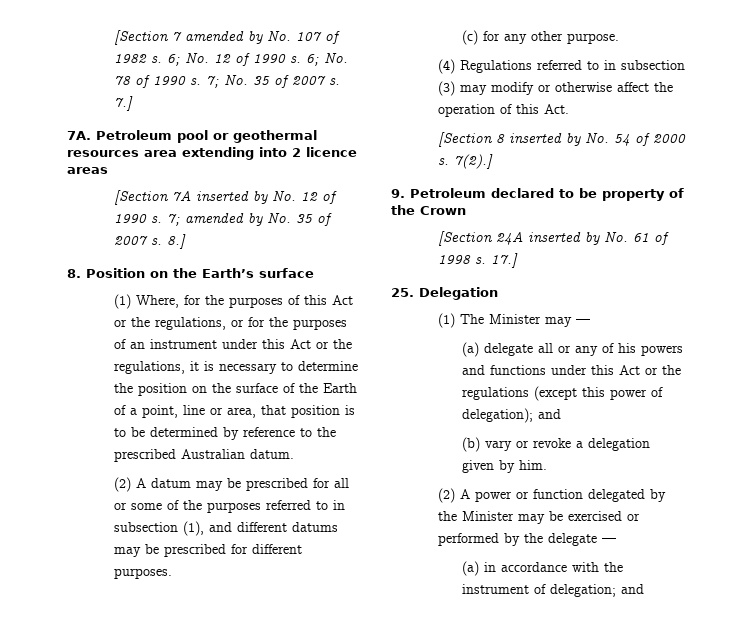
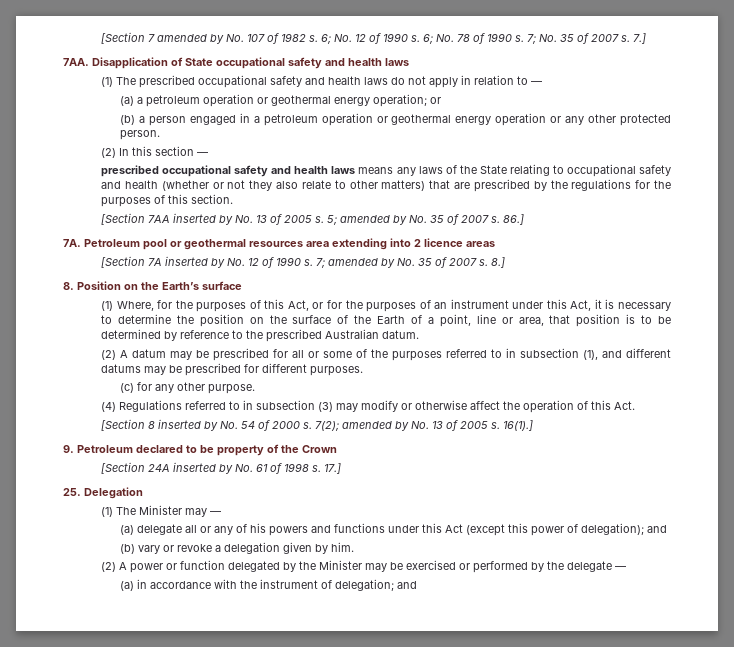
+ 7AA. Disapplication of State occupational safety and health laws
+ (1) The prescribed occupational safety and health laws do not apply in relation to —
+ (a) a petroleum operation or geothermal energy operation; or
+ (b) a person engaged in a petroleum operation or geothermal energy operation or any other protected person.
+ (2) In this section —
+ prescribed occupational safety and health laws means any laws of the State relating to occupational safety and health (whether or not they also relate to other matters) that are prescribed by the regulations for the purposes of this section.
+ [Section 7AA inserted by No. 13 of 2005 s. 5; amended by No. 35 of 2007 s. 86.]
- (1) Where, for the purposes of this Act or the regulations, or for the purposes of an instrument under this Act or the regulations, it is necessary to determine the position on the surface of the Earth of a point, line or area, that position is to be determined by reference to the prescribed Australian datum.
+ (1) Where, for the purposes of this Act, or for the purposes of an instrument under this Act, it is necessary to determine the position on the surface of the Earth of a point, line or area, that position is to be determined by reference to the prescribed Australian datum.
- 7(2).]
+ 7(2); amended by No. 13 of 2005 s. 16(1).]
- (a) delegate all or any of his powers and functions under this Act or the regulations (except this power of delegation); and
+ (a) delegate all or any of his powers and functions under this Act (except this power of delegation); and

